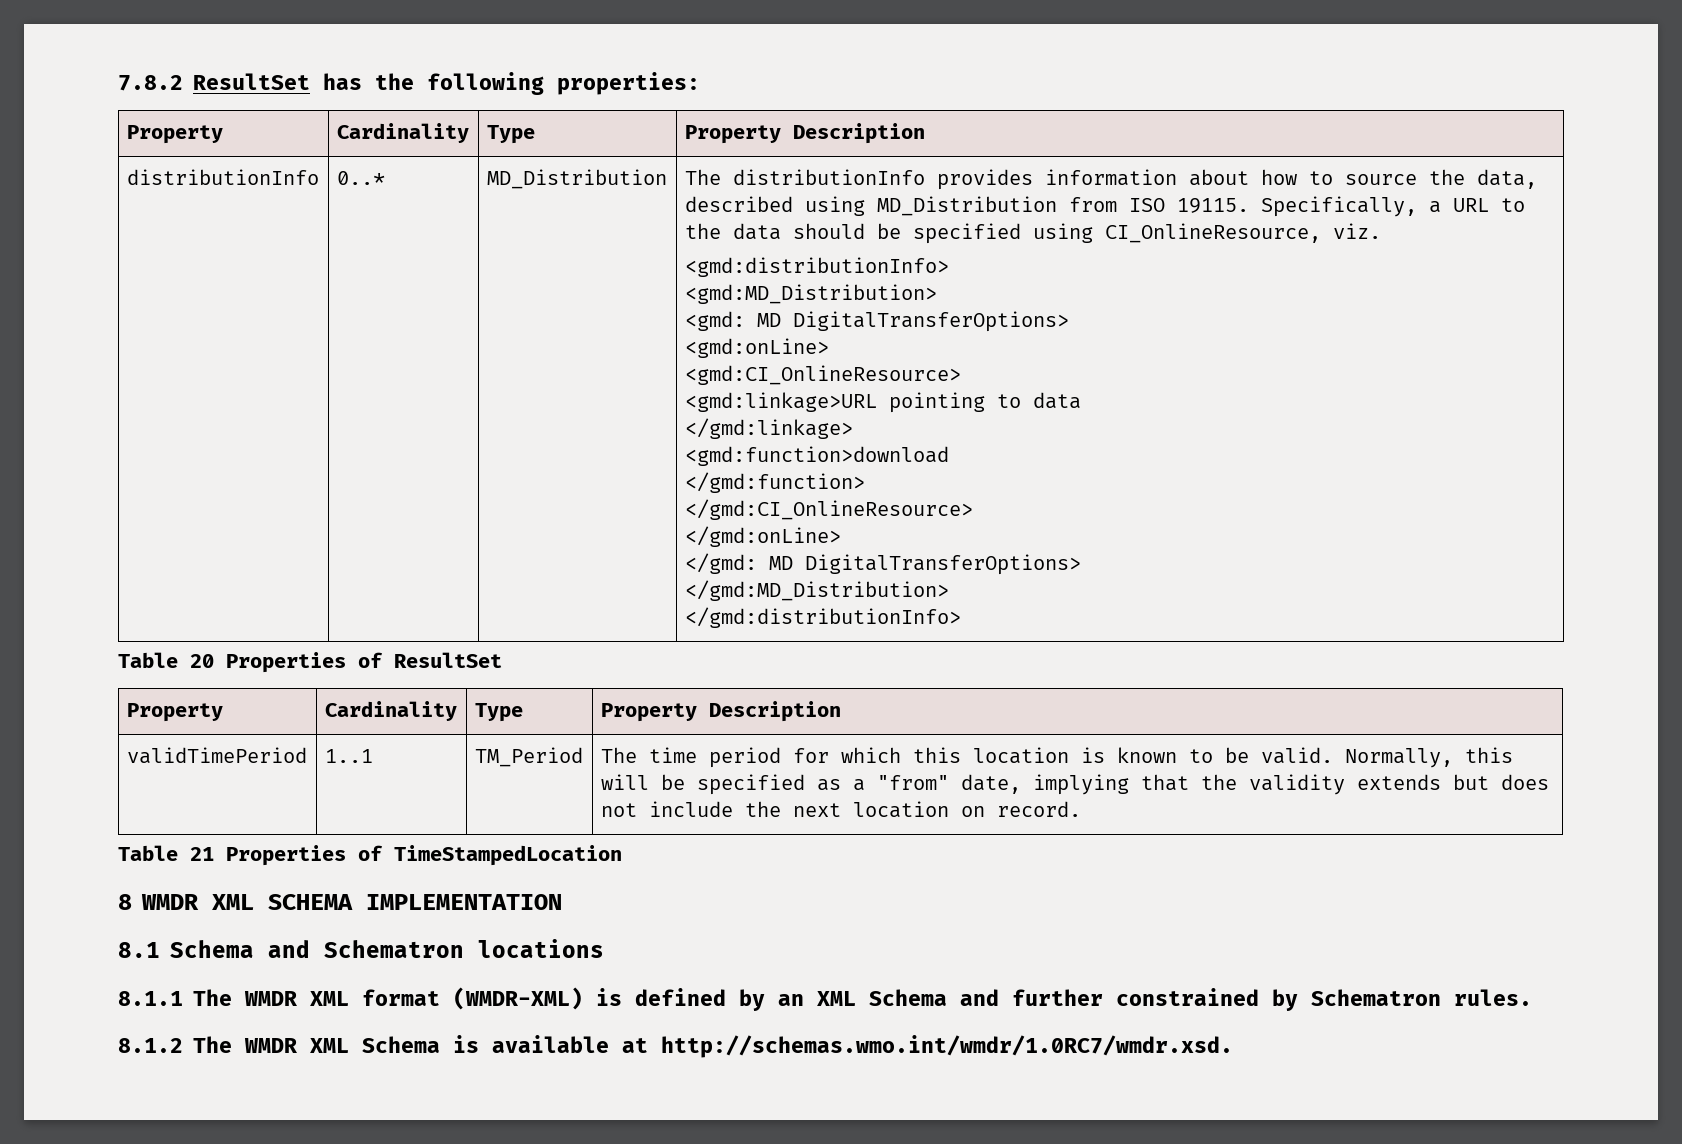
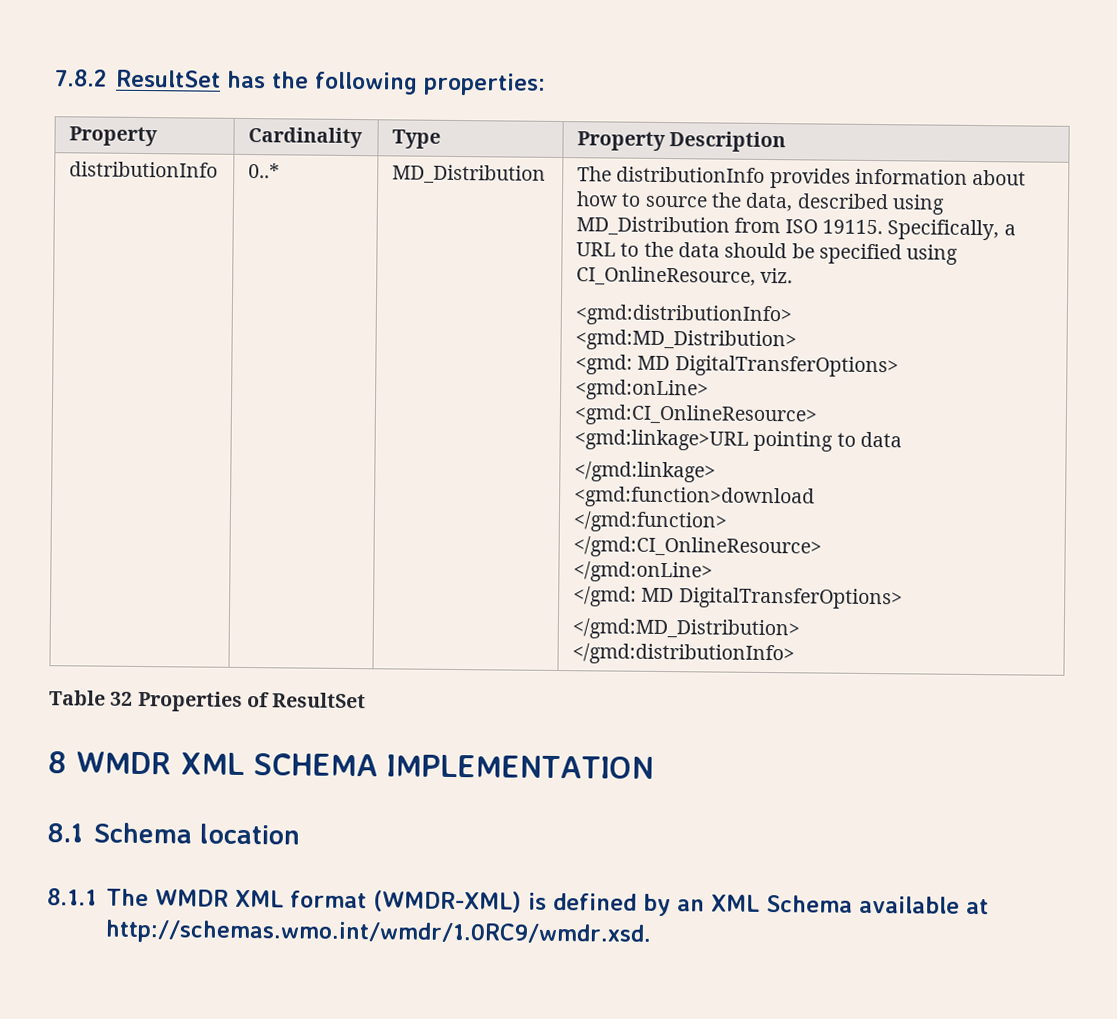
- Table 20 Properties of ResultSet
- Property | Cardinality | Type | Property Description
- validTimePeriod | 1..1 | TM_Period | The time period for which this location is known to be valid. Normally, this will be specified as a "from" date, implying that the validity extends but does not include the next location on record.
- Table 21 Properties of TimeStampedLocation
+ Table 32 Properties of ResultSet
- 8.1 Schema and Schematron locations
+ 8.1 Schema location
- 8.1.1 The WMDR XML format (WMDR-XML) is defined by an XML Schema and further constrained by Schematron rules.
- 8.1.2 The WMDR XML Schema is available at http://schemas.wmo.int/wmdr/1.0RC7/wmdr.xsd.
+ 8.1.1 The WMDR XML format (WMDR-XML) is defined by an XML Schema available at http://schemas.wmo.int/wmdr/1.0RC9/wmdr.xsd.

